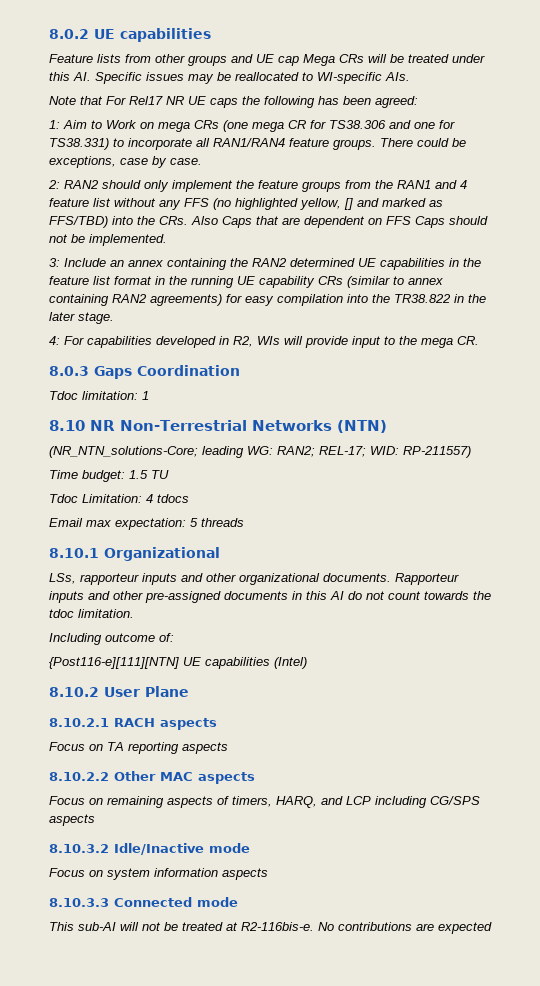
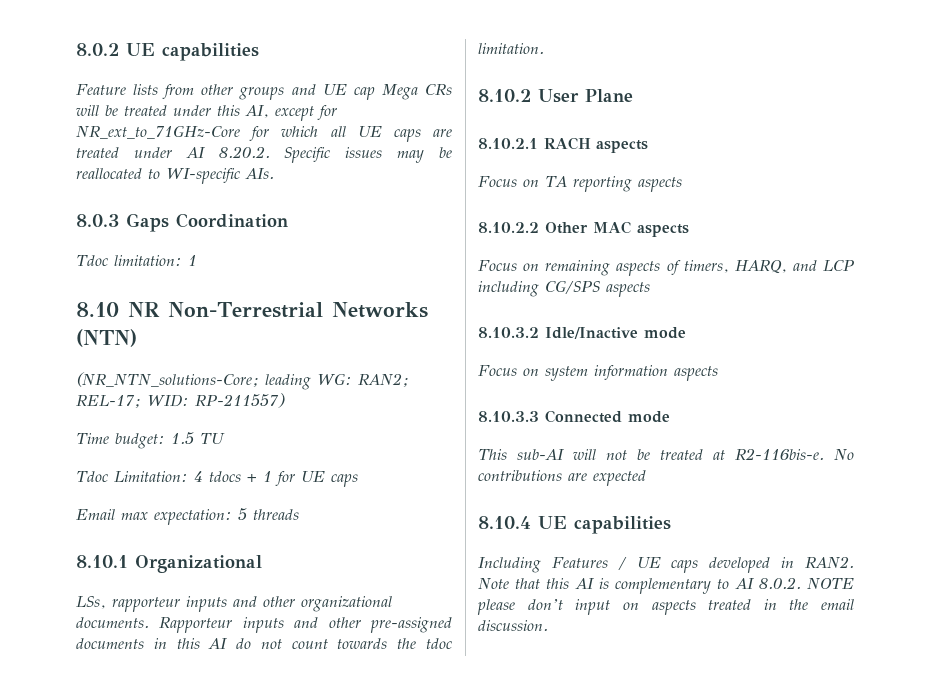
- Feature lists from other groups and UE cap Mega CRs will be treated under this AI. Specific issues may be reallocated to WI-specific AIs.
+ Feature lists from other groups and UE cap Mega CRs will be treated under this AI, except for NR_ext_to_71GHz-Core for which all UE caps are treated under AI 8.20.2. Specific issues may be reallocated to WI-specific AIs.
- Note that For Rel17 NR UE caps the following has been agreed:
- 1: Aim to Work on mega CRs (one mega CR for TS38.306 and one for TS38.331) to incorporate all RAN1/RAN4 feature groups. There could be exceptions, case by case.
- 2: RAN2 should only implement the feature groups from the RAN1 and 4 feature list without any FFS (no highlighted yellow, [] and marked as FFS/TBD) into the CRs. Also Caps that are dependent on FFS Caps should not be implemented.
- 3: Include an annex containing the RAN2 determined UE capabilities in the feature list format in the running UE capability CRs (similar to annex containing RAN2 agreements) for easy compilation into the TR38.822 in the later stage.
- 4: For capabilities developed in R2, WIs will provide input to the mega CR.
- Tdoc Limitation: 4 tdocs
+ Tdoc Limitation: 4 tdocs + 1 for UE caps
- Including outcome of:
- {Post116-e][111][NTN] UE capabilities (Intel)
+ 8.10.4 UE capabilities
+ Including Features / UE caps developed in RAN2. Note that this AI is complementary to AI 8.0.2. NOTE please don’t input on aspects treated in the email discussion.

